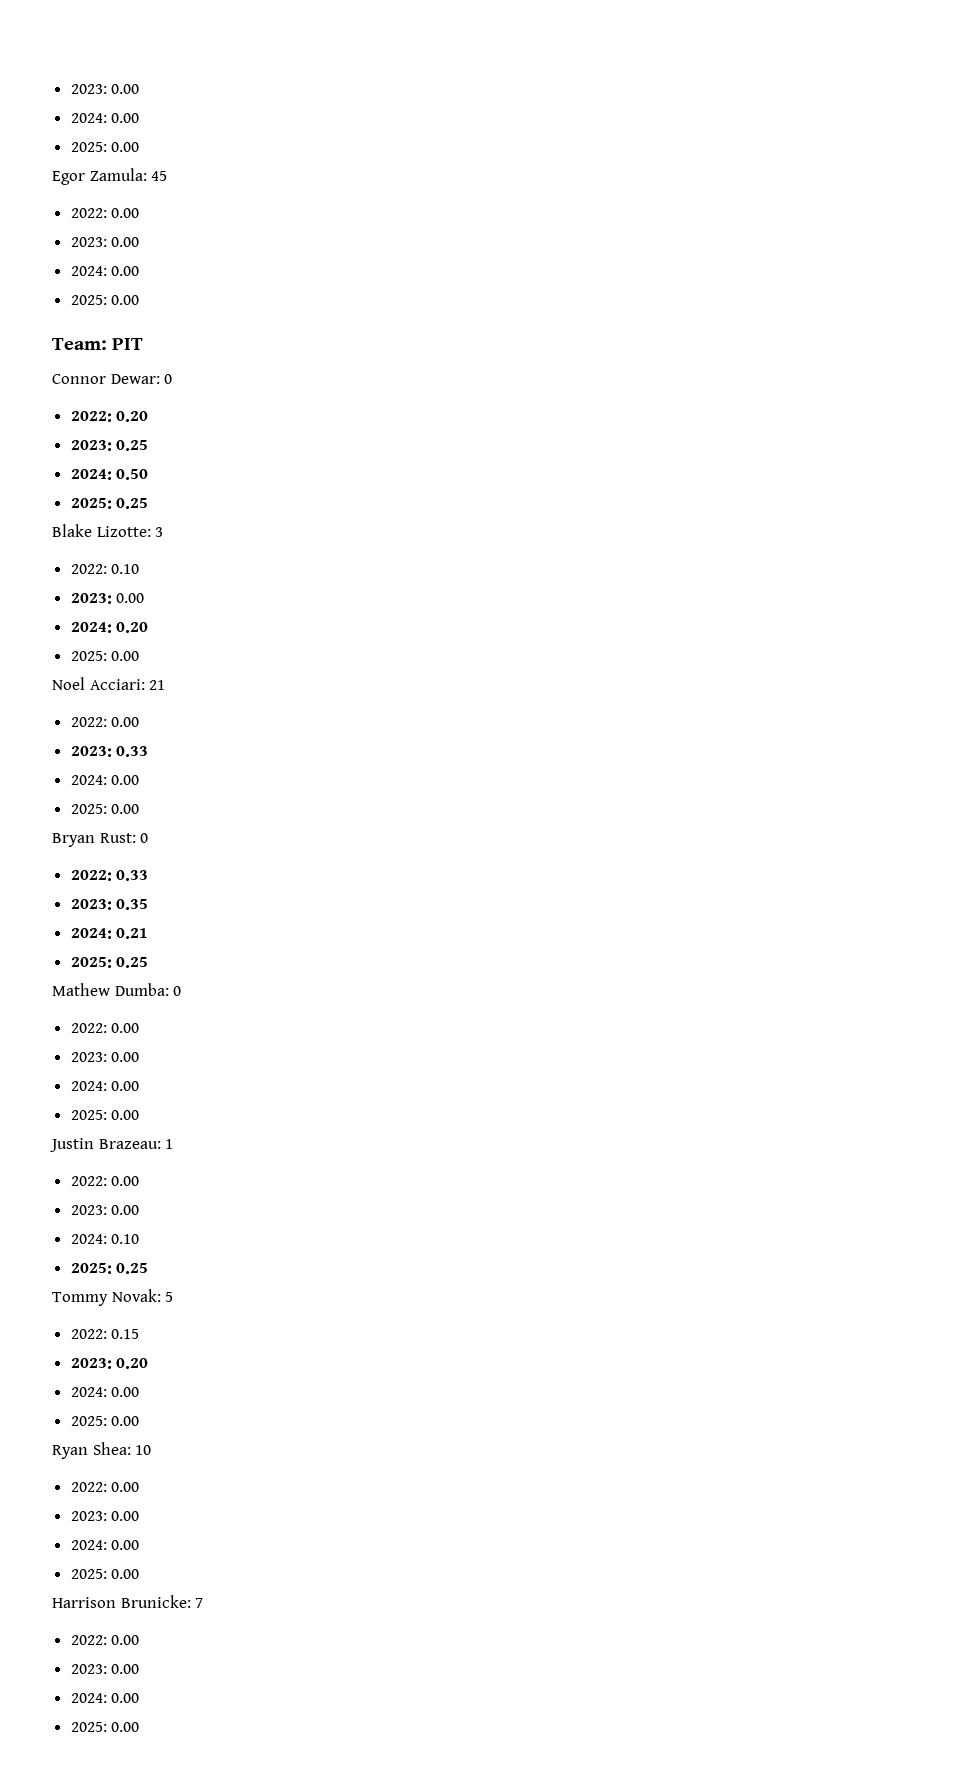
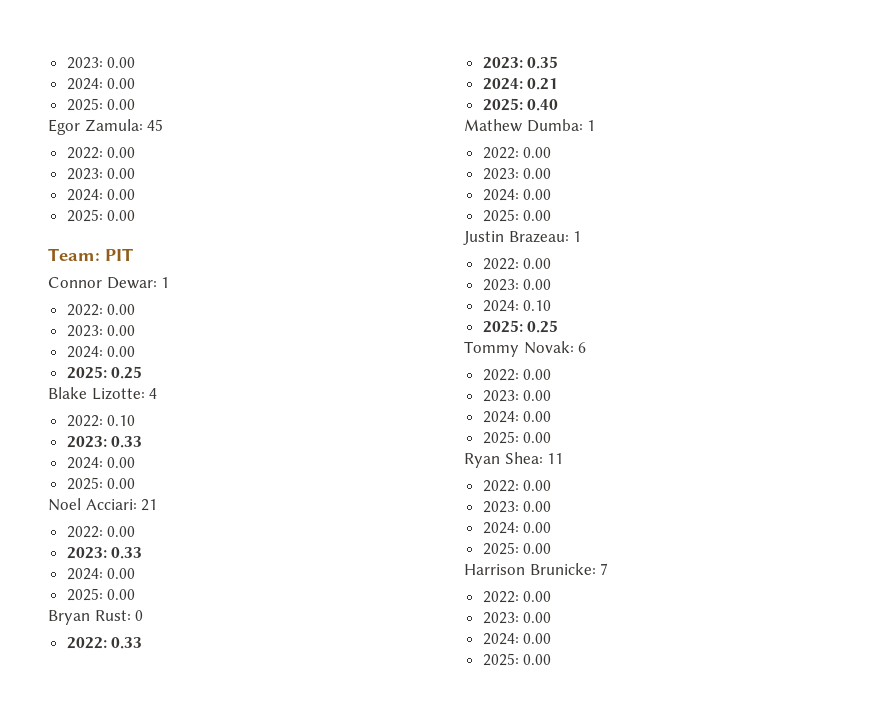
- Connor Dewar: 0
- 2022: 0.20
- 2023: 0.25
- 2024: 0.50
+ Connor Dewar: 1
+ 2022: 0.00
+ 2023: 0.00
+ 2024: 0.00
- Blake Lizotte: 3
+ Blake Lizotte: 4
  2022: 0.10
- 2023: 0.00
- 2024: 0.20
+ 2023: 0.33
+ 2024: 0.00
  2024: 0.21
- 2025: 0.25
+ 2025: 0.40
- Mathew Dumba: 0
+ Mathew Dumba: 1
- Tommy Novak: 5
- 2022: 0.15
- 2023: 0.20
+ Tommy Novak: 6
+ 2022: 0.00
+ 2023: 0.00
- Ryan Shea: 10
+ Ryan Shea: 11

